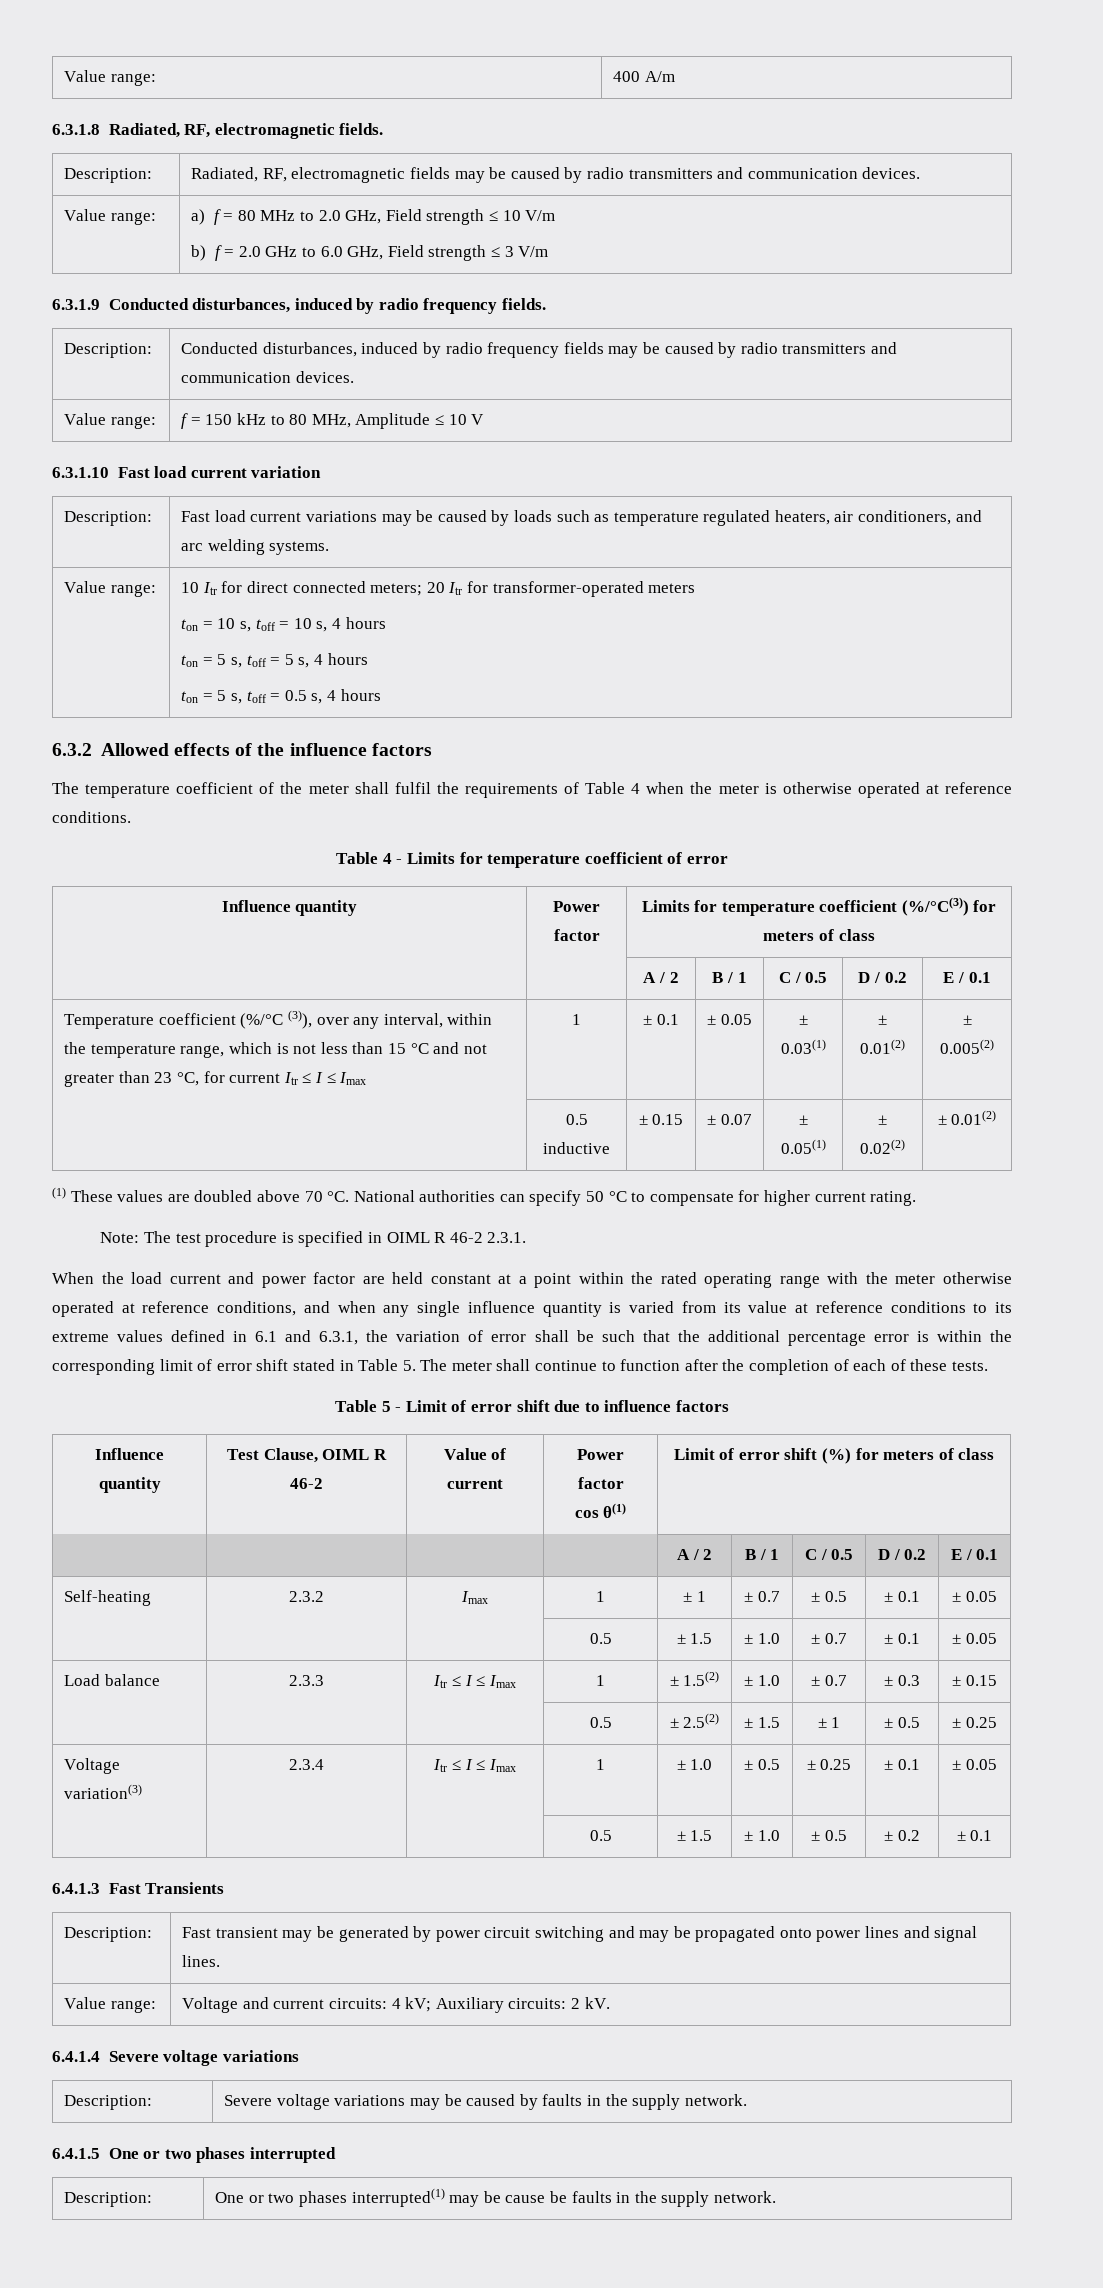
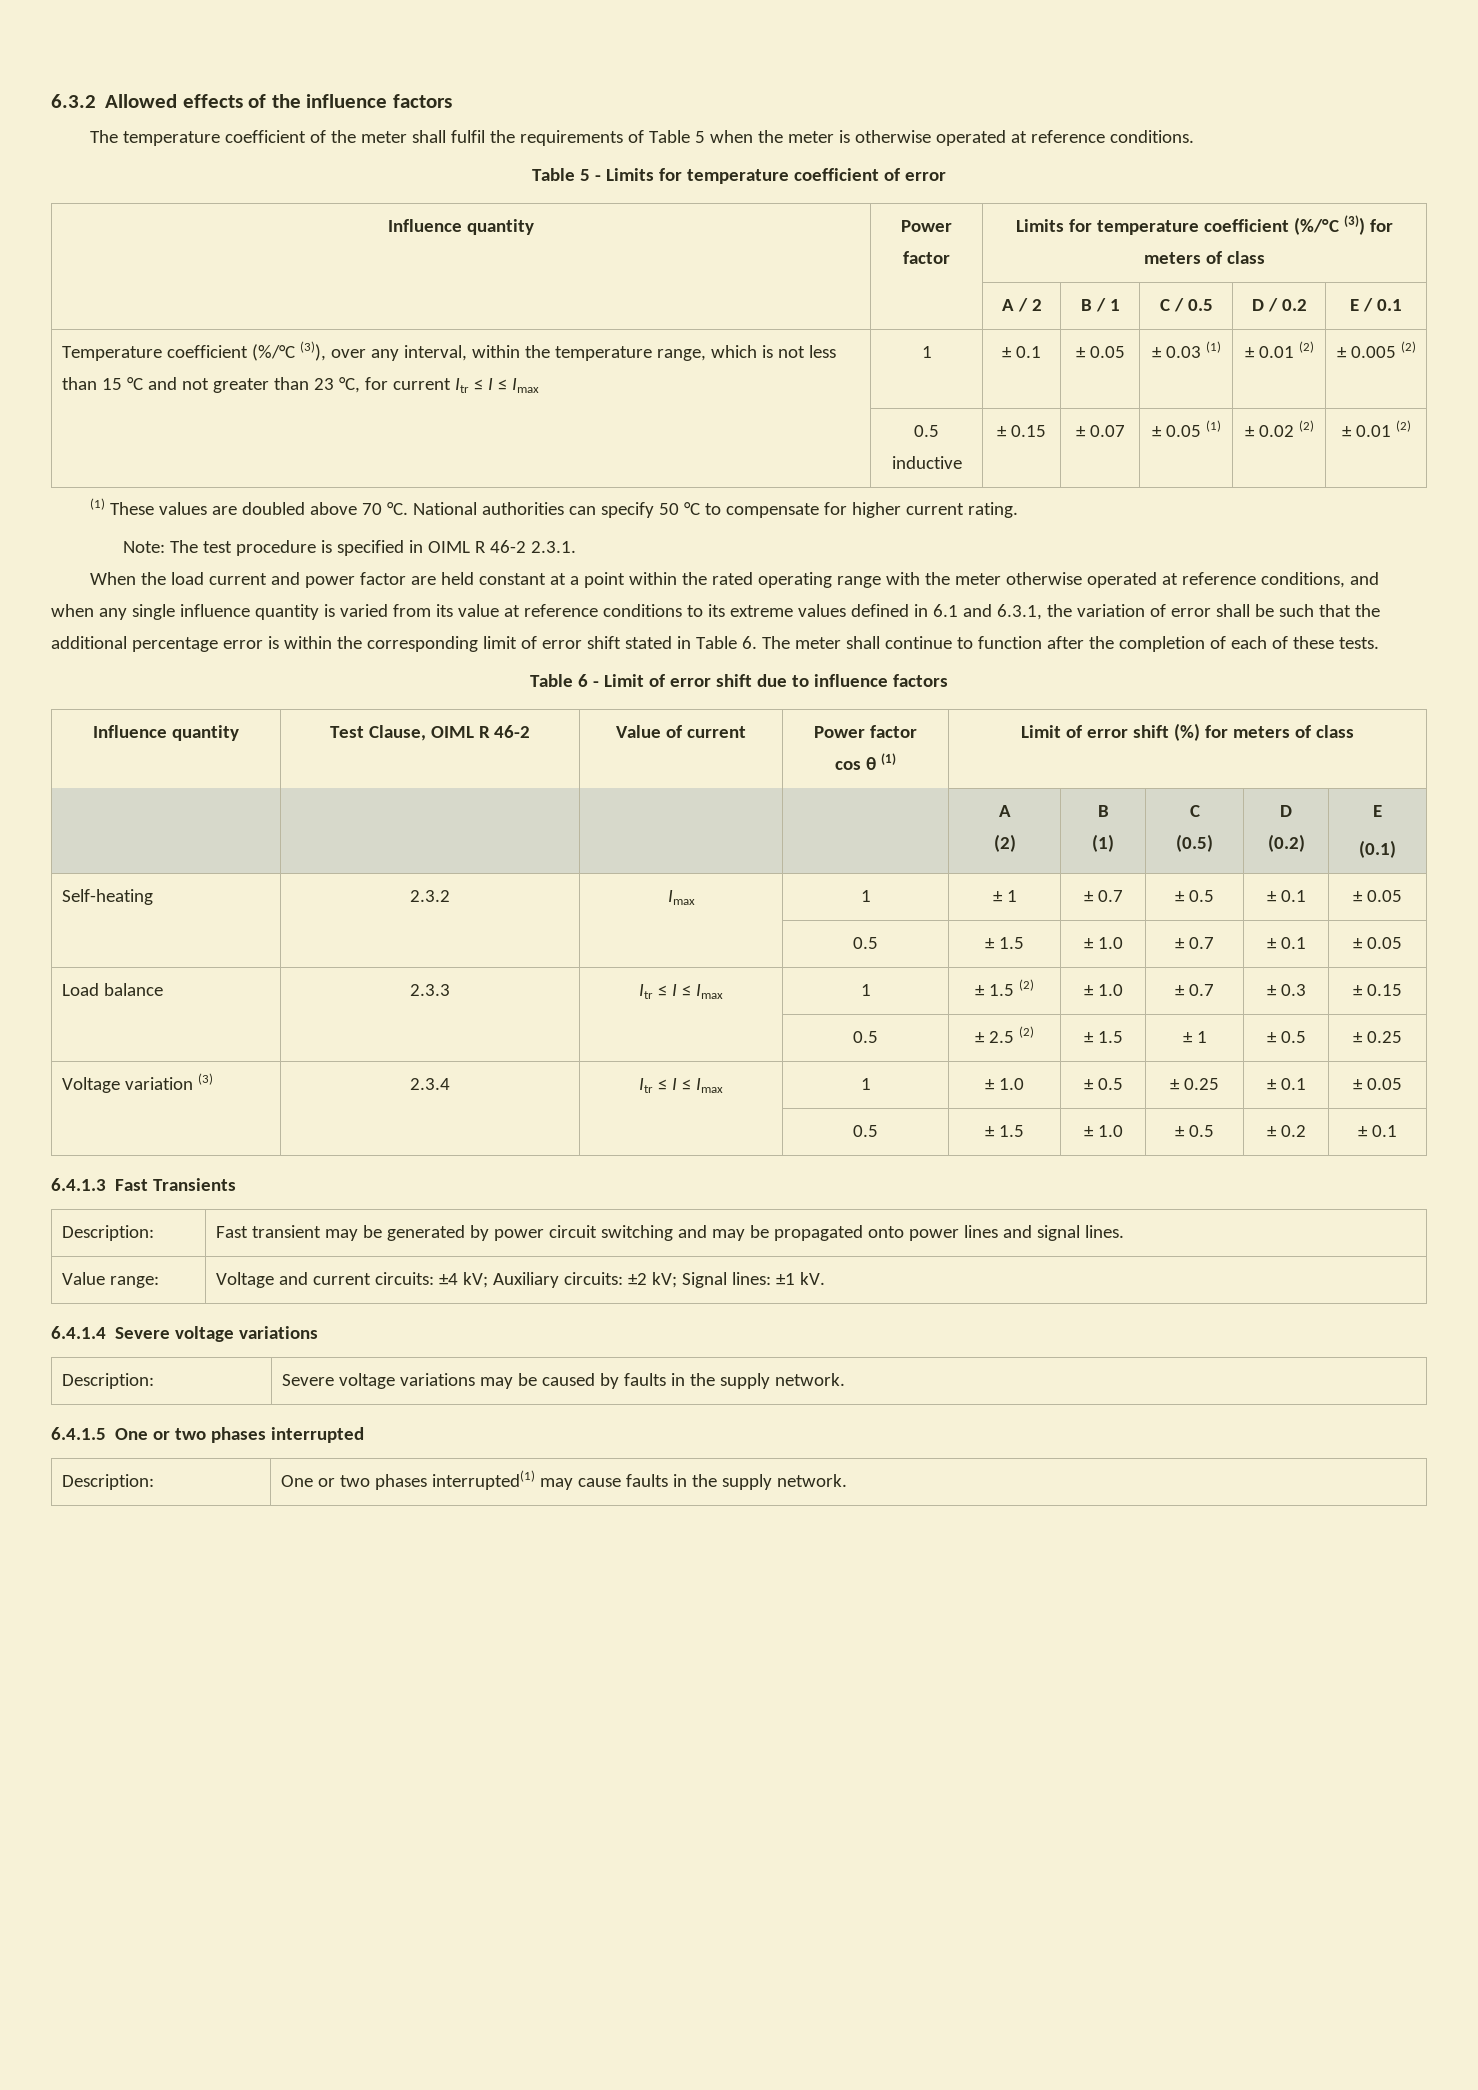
- Value range: | 400 A/m
- 6.3.1.8 Radiated, RF, electromagnetic fields.
- Description: | Radiated, RF, electromagnetic fields may be caused by radio transmitters and communication devices.
- Value range: | a) f = 80 MHz to 2.0 GHz, Field strength ≤ 10 V/m
- b) f = 2.0 GHz to 6.0 GHz, Field strength ≤ 3 V/m
- 6.3.1.9 Conducted disturbances, induced by radio frequency fields.
- Description: | Conducted disturbances, induced by radio frequency fields may be caused by radio transmitters and communication devices.
- Value range: | f = 150 kHz to 80 MHz, Amplitude ≤ 10 V
- 6.3.1.10 Fast load current variation
- Description: | Fast load current variations may be caused by loads such as temperature regulated heaters, air conditioners, and arc welding systems.
- Value range: | 10 Itr for direct connected meters; 20 Itr for transformer-operated meters
- ton = 10 s, toff = 10 s, 4 hours
- ton = 5 s, toff = 5 s, 4 hours
- ton = 5 s, toff = 0.5 s, 4 hours
- The temperature coefficient of the meter shall fulfil the requirements of Table 4 when the meter is otherwise operated at reference conditions.
+ The temperature coefficient of the meter shall fulfil the requirements of Table 5 when the meter is otherwise operated at reference conditions.
- Table 4 - Limits for temperature coefficient of error
+ Table 5 - Limits for temperature coefficient of error
- Influence quantity | Power factor | Limits for temperature coefficient (%/°C(3)) for meters of class
+ Influence quantity | Power factor | Limits for temperature coefficient (%/°C (3)) for meters of class
- ± 0.03(1) | ± 0.01(2) | ± 0.005(2)
+ ± 0.03 (1) | ± 0.01 (2) | ± 0.005 (2)
- | 0.5 inductive | ± 0.15 | ± 0.07 | ± 0.05(1) | ± 0.02(2) | ± 0.01(2)
+ | 0.5 inductive | ± 0.15 | ± 0.07 | ± 0.05 (1) | ± 0.02 (2) | ± 0.01 (2)
- When the load current and power factor are held constant at a point within the rated operating range with the meter otherwise operated at reference conditions, and when any single influence quantity is varied from its value at reference conditions to its extreme values defined in 6.1 and 6.3.1, the variation of error shall be such that the additional percentage error is within the corresponding limit of error shift stated in Table 5. The meter shall continue to function after the completion of each of these tests.
+ When the load current and power factor are held constant at a point within the rated operating range with the meter otherwise operated at reference conditions, and when any single influence quantity is varied from its value at reference conditions to its extreme values defined in 6.1 and 6.3.1, the variation of error shall be such that the additional percentage error is within the corresponding limit of error shift stated in Table 6. The meter shall continue to function after the completion of each of these tests.
- Table 5 - Limit of error shift due to influence factors
+ Table 6 - Limit of error shift due to influence factors
  Influence quantity | Test Clause, OIML R 46-2 | Value of current | Power factor
- cos θ(1) | Limit of error shift (%) for meters of class
+ cos θ (1) | Limit of error shift (%) for meters of class
- | | | | A / 2 | B / 1 | C / 0.5 | D / 0.2 | E / 0.1
+ | | | | A
+ (2) | B
+ (1) | C
+ (0.5) | D
+ (0.2) | E
+ (0.1)
- Load balance | 2.3.3 | Itr ≤ I ≤ Imax | 1 | ± 1.5(2) | ± 1.0 | ± 0.7 | ± 0.3 | ± 0.15
+ Load balance | 2.3.3 | Itr ≤ I ≤ Imax | 1 | ± 1.5 (2) | ± 1.0 | ± 0.7 | ± 0.3 | ± 0.15
- | | | 0.5 | ± 2.5(2) | ± 1.5 | ± 1 | ± 0.5 | ± 0.25
+ | | | 0.5 | ± 2.5 (2) | ± 1.5 | ± 1 | ± 0.5 | ± 0.25
- Voltage variation(3) | 2.3.4 | Itr ≤ I ≤ Imax | 1 | ± 1.0 | ± 0.5 | ± 0.25 | ± 0.1 | ± 0.05
+ Voltage variation (3) | 2.3.4 | Itr ≤ I ≤ Imax | 1 | ± 1.0 | ± 0.5 | ± 0.25 | ± 0.1 | ± 0.05
- Value range: | Voltage and current circuits: 4 kV; Auxiliary circuits: 2 kV.
+ Value range: | Voltage and current circuits: ±4 kV; Auxiliary circuits: ±2 kV; Signal lines: ±1 kV.
- Description: | One or two phases interrupted(1) may be cause be faults in the supply network.
+ Description: | One or two phases interrupted(1) may cause faults in the supply network.

